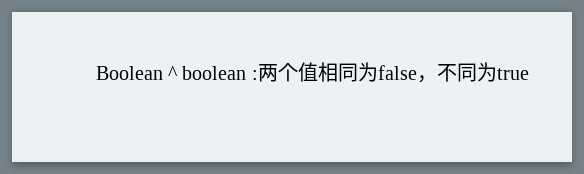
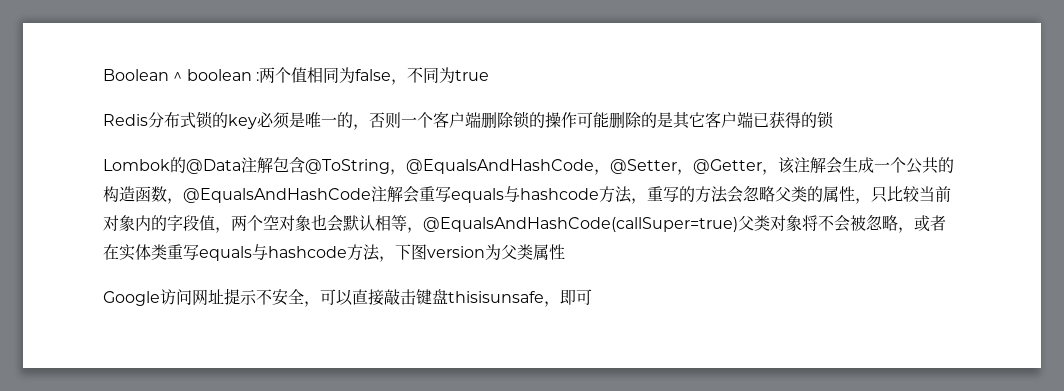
+ Redis分布式锁的key必须是唯一的，否则一个客户端删除锁的操作可能删除的是其它客户端已获得的锁
+ Lombok的@Data注解包含@ToString，@EqualsAndHashCode，@Setter，@Getter，该注解会生成一个公共的构造函数，@EqualsAndHashCode注解会重写equals与hashcode方法，重写的方法会忽略父类的属性，只比较当前对象内的字段值，两个空对象也会默认相等，@EqualsAndHashCode(callSuper=true)父类对象将不会被忽略，或者在实体类重写equals与hashcode方法，下图version为父类属性
+ Google访问网址提示不安全，可以直接敲击键盘thisisunsafe，即可

